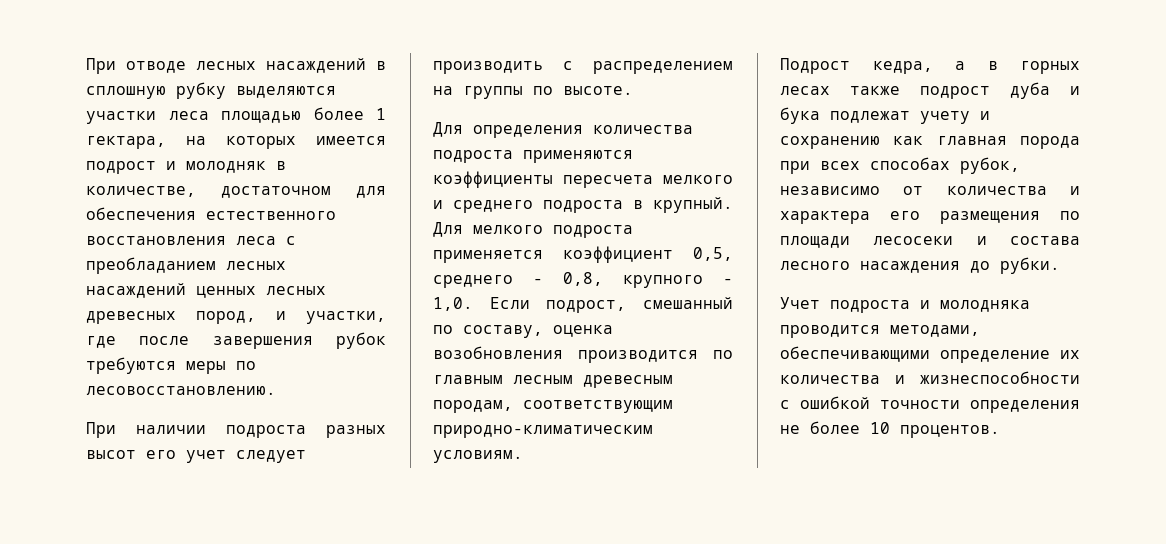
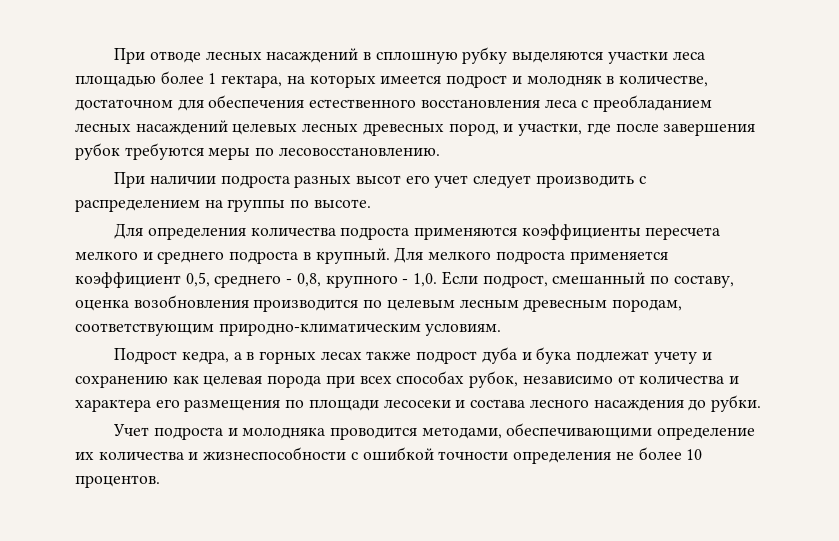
- При отводе лесных насаждений в сплошную рубку выделяются участки леса площадью более 1 гектара, на которых имеется подрост и молодняк в количестве, достаточном для обеспечения естественного восстановления леса с преобладанием лесных насаждений ценных лесных древесных пород, и участки, где после завершения рубок требуются меры по лесовосстановлению.
+ При отводе лесных насаждений в сплошную рубку выделяются участки леса площадью более 1 гектара, на которых имеется подрост и молодняк в количестве, достаточном для обеспечения естественного восстановления леса с преобладанием лесных насаждений целевых лесных древесных пород, и участки, где после завершения рубок требуются меры по лесовосстановлению.
- Если подрост, смешанный по составу, оценка возобновления производится по главным лесным древесным породам, соответствующим природно-климатическим условиям.
+ Если подрост, смешанный по составу, оценка возобновления производится по целевым лесным древесным породам, соответствующим природно-климатическим условиям.
- Подрост кедра, а в горных лесах также подрост дуба и бука подлежат учету и сохранению как главная порода при всех способах рубок, независимо от количества и характера его размещения по площади лесосеки и состава лесного насаждения до рубки.
+ Подрост кедра, а в горных лесах также подрост дуба и бука подлежат учету и сохранению как целевая порода при всех способах рубок, независимо от количества и характера его размещения по площади лесосеки и состава лесного насаждения до рубки.

